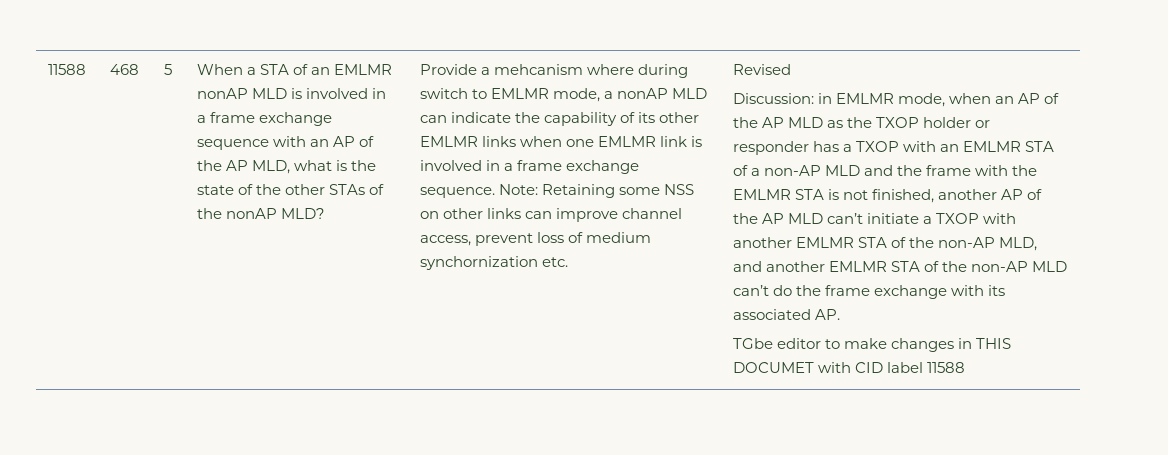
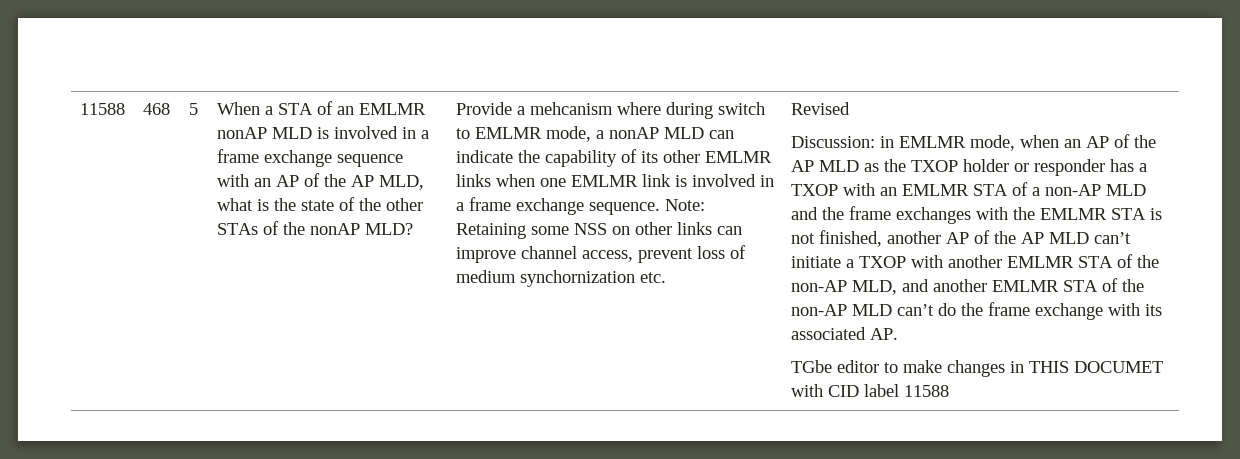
- in EMLMR mode, when an AP of the AP MLD as the TXOP holder or responder has a TXOP with an EMLMR STA of a non-AP MLD and the frame with the EMLMR STA is not finished, another AP of the AP MLD can’t initiate a TXOP with another EMLMR STA of the non-AP MLD, and another EMLMR STA of the non-AP MLD can’t do the frame exchange with its associated AP.
+ in EMLMR mode, when an AP of the AP MLD as the TXOP holder or responder has a TXOP with an EMLMR STA of a non-AP MLD and the frame exchanges with the EMLMR STA is not finished, another AP of the AP MLD can’t initiate a TXOP with another EMLMR STA of the non-AP MLD, and another EMLMR STA of the non-AP MLD can’t do the frame exchange with its associated AP.

